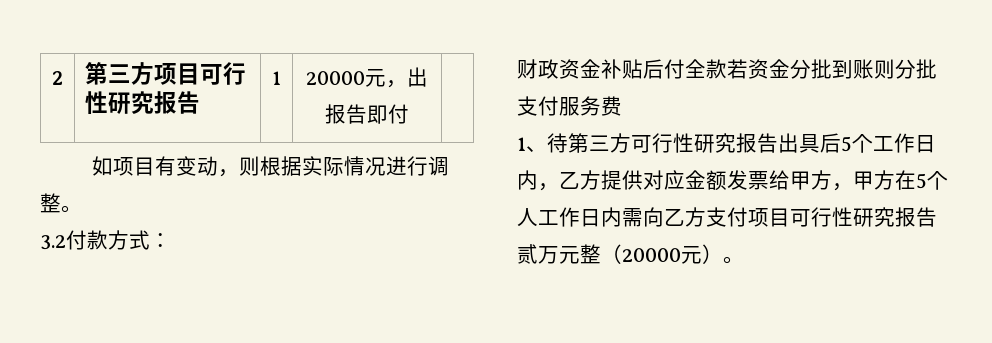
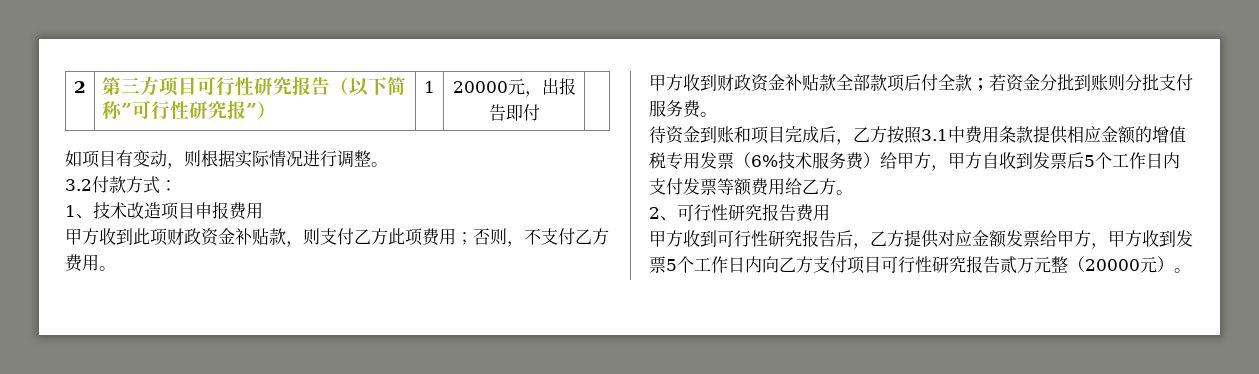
- 2 | 第三方项目可行性研究报告 | 1 | 20000元，出报告即付 |
+ 2 | 第三方项目可行性研究报告（以下简称”可行性研究报”） | 1 | 20000元，出报告即付 |
- 财政资金补贴后付全款若资金分批到账则分批支付服务费
- 1、待第三方可行性研究报告出具后5个工作日内，乙方提供对应金额发票给甲方，甲方在5个人工作日内需向乙方支付项目可行性研究报告贰万元整（20000元）。
+ 1、技术改造项目申报费用
+ 甲方收到此项财政资金补贴款，则支付乙方此项费用；否则，不支付乙方费用。
+ 甲方收到财政资金补贴款全部款项后付全款；若资金分批到账则分批支付服务费。
+ 待资金到账和项目完成后，乙方按照3.1中费用条款提供相应金额的增值税专用发票（6%技术服务费）给甲方，甲方自收到发票后5个工作日内支付发票等额费用给乙方。
+ 2、可行性研究报告费用
+ 甲方收到可行性研究报告后，乙方提供对应金额发票给甲方，甲方收到发票5个工作日内向乙方支付项目可行性研究报告贰万元整（20000元）。

